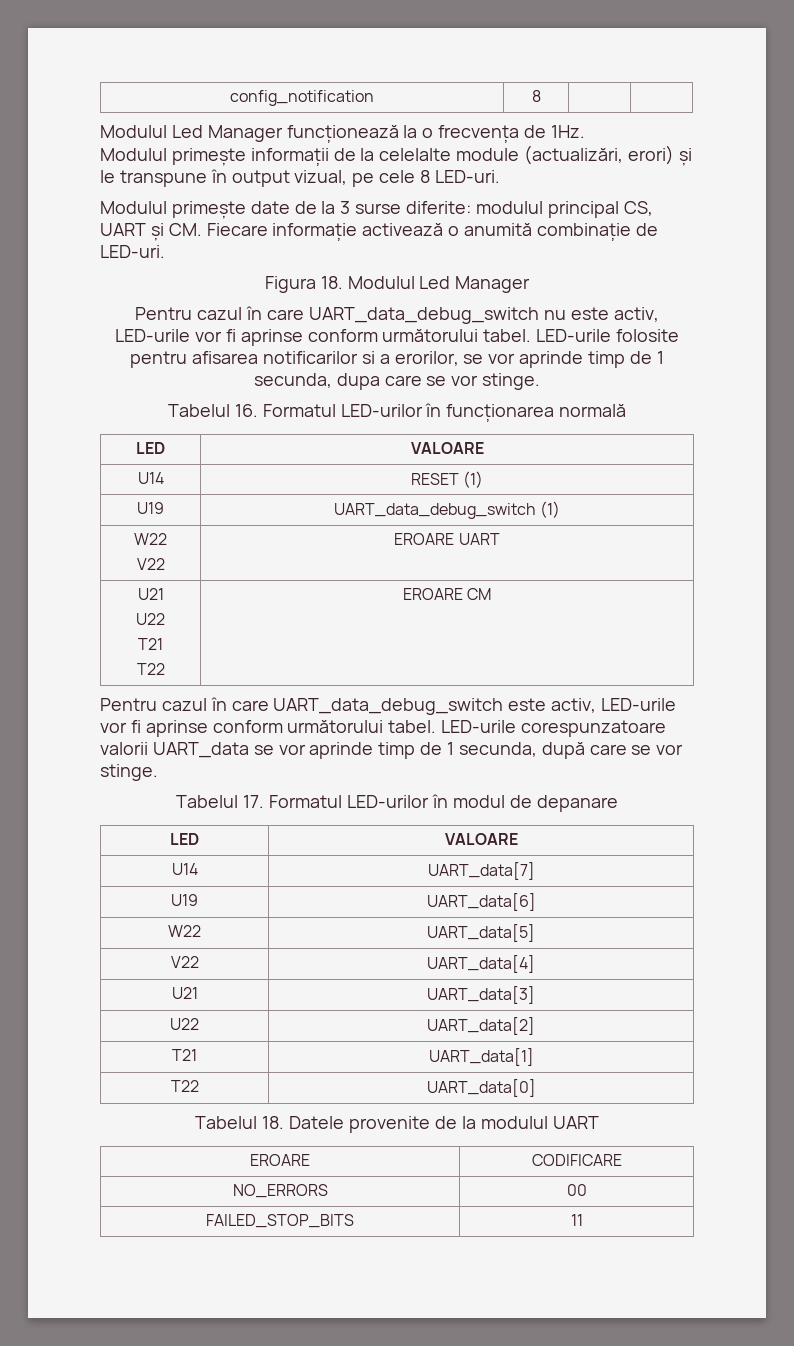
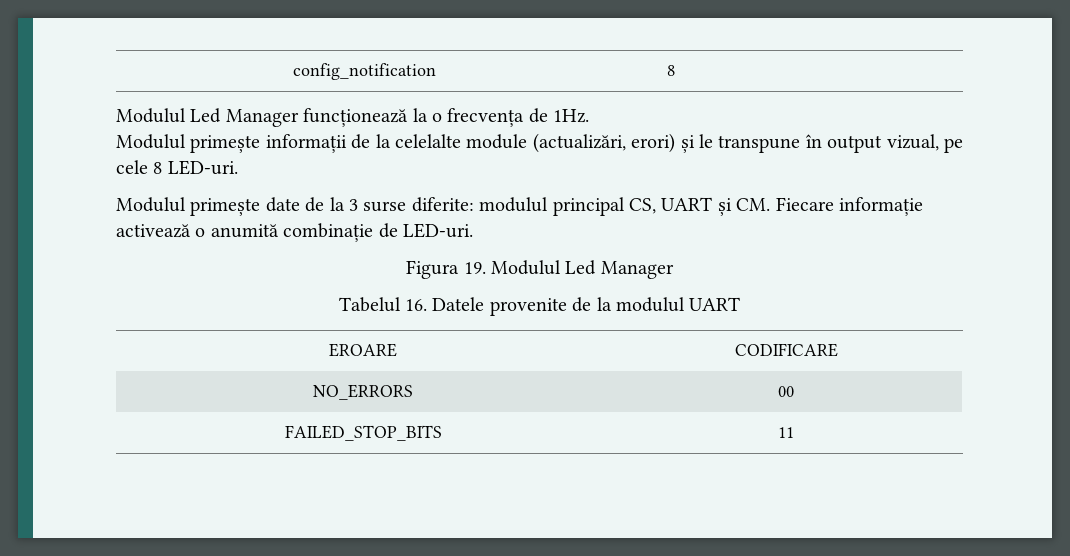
- Figura 18. Modulul Led Manager
+ Figura 19. Modulul Led Manager
- Pentru cazul în care UART_data_debug_switch nu este activ, LED-urile vor fi aprinse conform următorului tabel. LED-urile folosite pentru afisarea notificarilor si a erorilor, se vor aprinde timp de 1 secunda, dupa care se vor stinge.
- Tabelul 16. Formatul LED-urilor în funcționarea normală
- LED | VALOARE
- U14 | RESET (1)
- U19 | UART_data_debug_switch (1)
- W22
- V22 | EROARE UART
- U21
- U22
- T21
- T22 | EROARE CM
- Pentru cazul în care UART_data_debug_switch este activ, LED-urile vor fi aprinse conform următorului tabel. LED-urile corespunzatoare valorii UART_data se vor aprinde timp de 1 secunda, după care se vor stinge.
- Tabelul 17. Formatul LED-urilor în modul de depanare
- LED | VALOARE
- U14 | UART_data[7]
- U19 | UART_data[6]
- W22 | UART_data[5]
- V22 | UART_data[4]
- U21 | UART_data[3]
- U22 | UART_data[2]
- T21 | UART_data[1]
- T22 | UART_data[0]
- Tabelul 18. Datele provenite de la modulul UART
+ Tabelul 16. Datele provenite de la modulul UART

